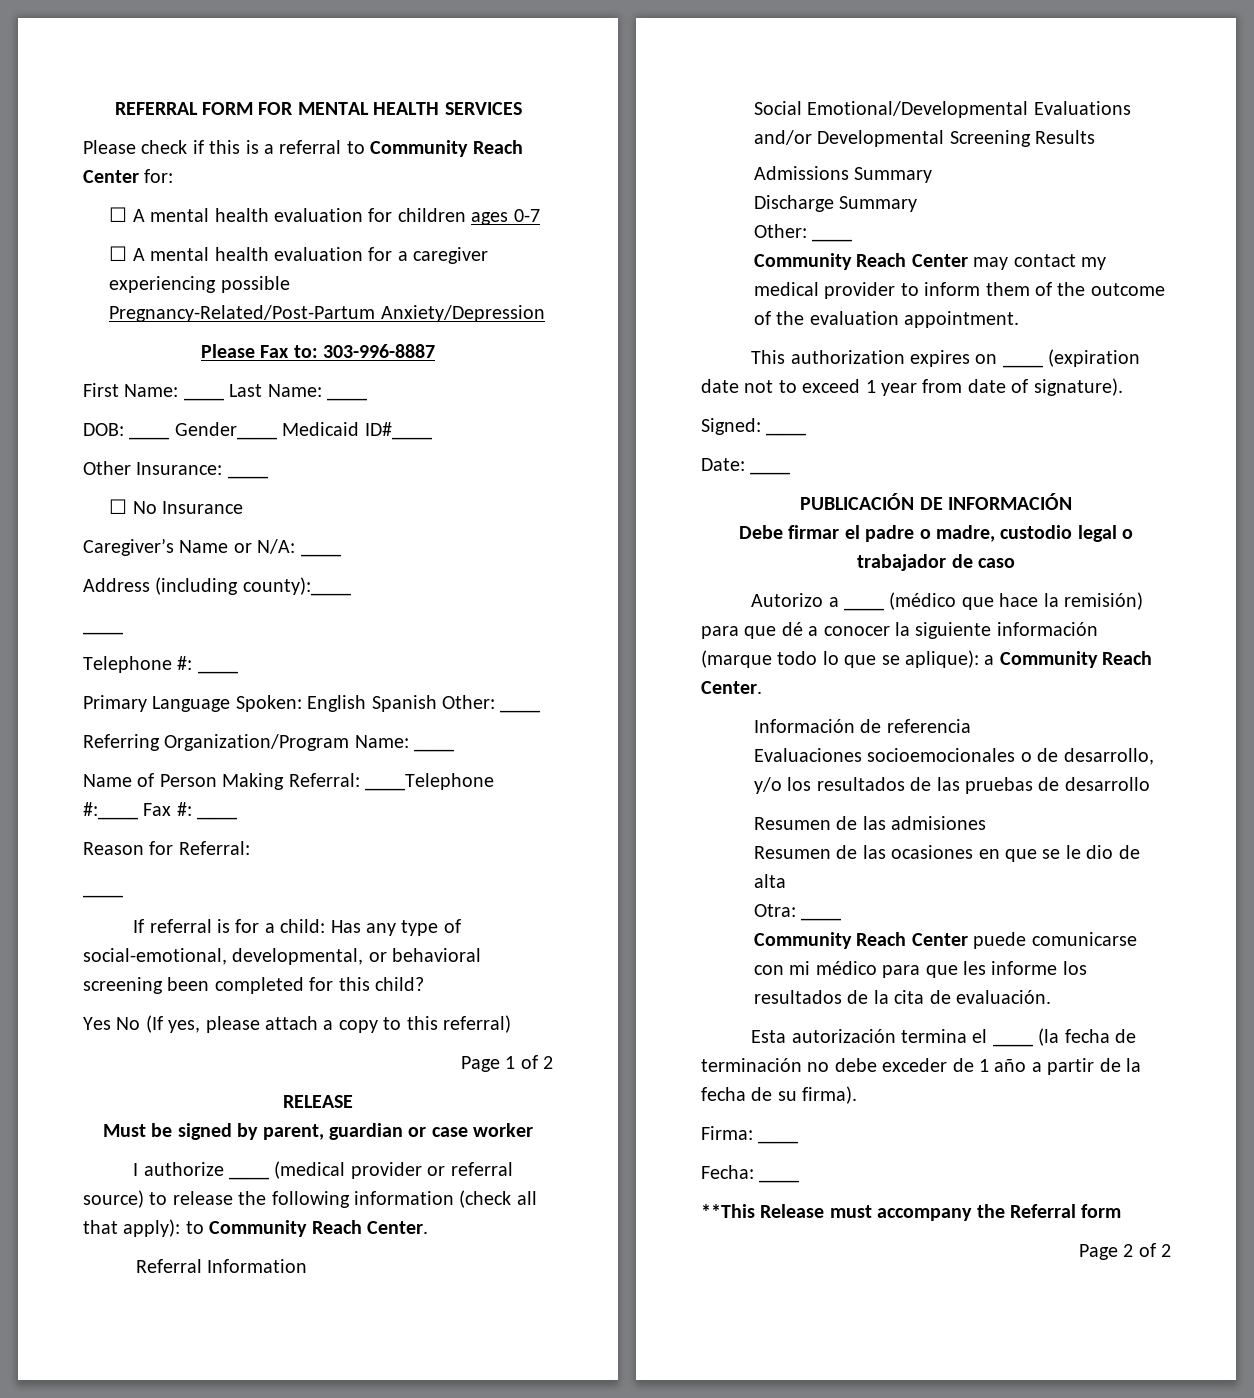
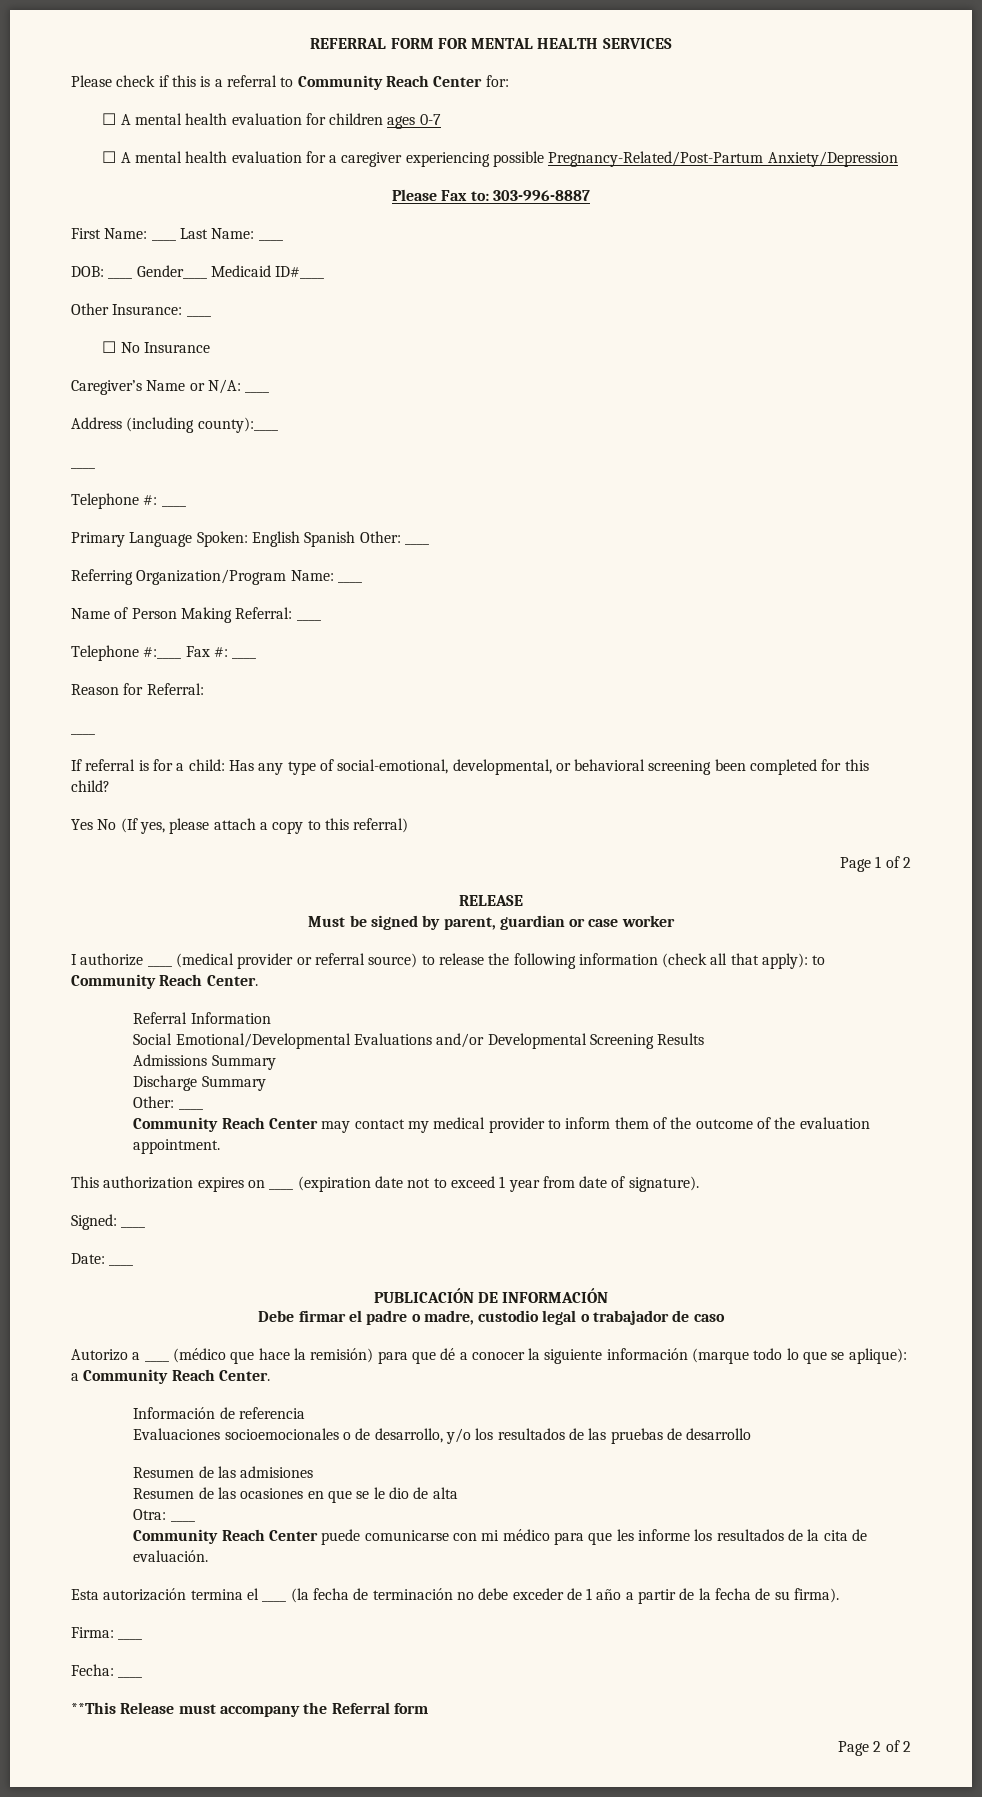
- Name of Person Making Referral: ____Telephone #:____ Fax #: ____
+ Name of Person Making Referral: ____
+ Telephone #:____ Fax #: ____

